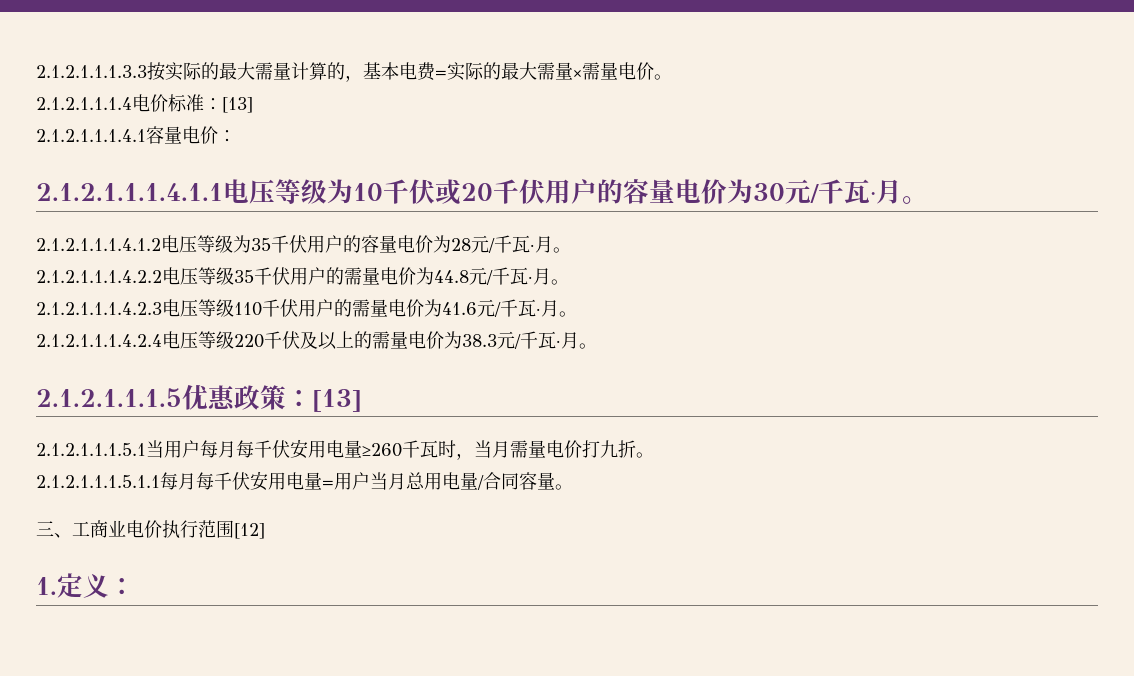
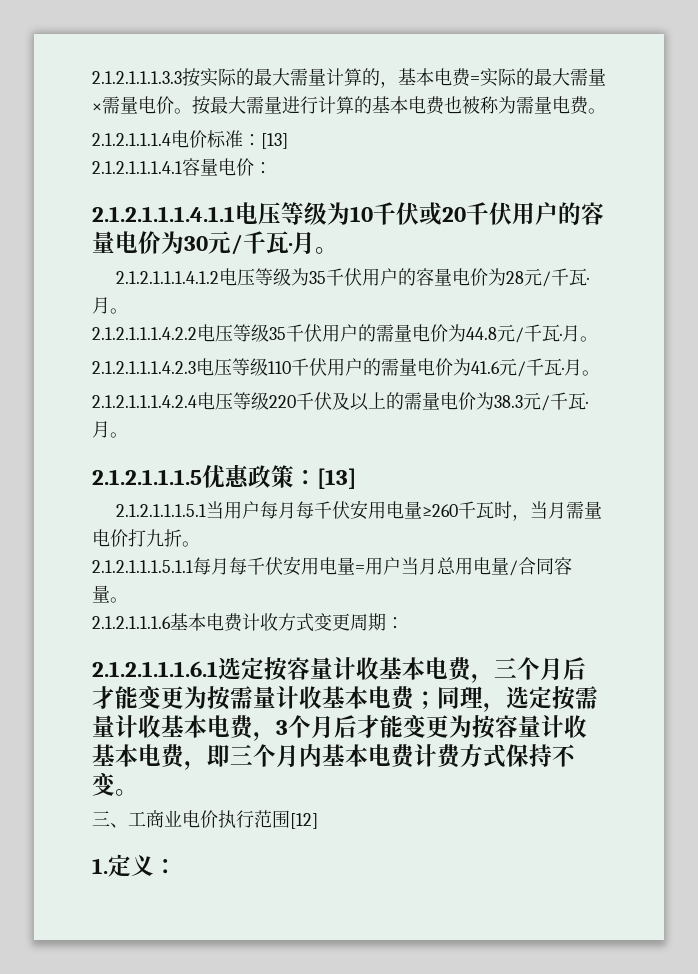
+ 按最大需量进行计算的基本电费也被称为需量电费。
+ 2.1.2.1.1.1.6基本电费计收方式变更周期：
+ 2.1.2.1.1.1.6.1选定按容量计收基本电费，三个月后才能变更为按需量计收基本电费；同理，选定按需量计收基本电费，3个月后才能变更为按容量计收基本电费，即三个月内基本电费计费方式保持不变。

